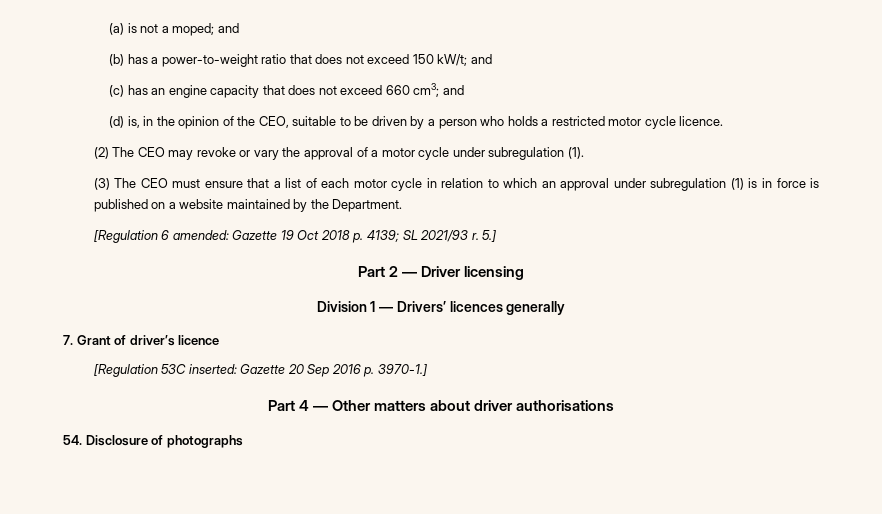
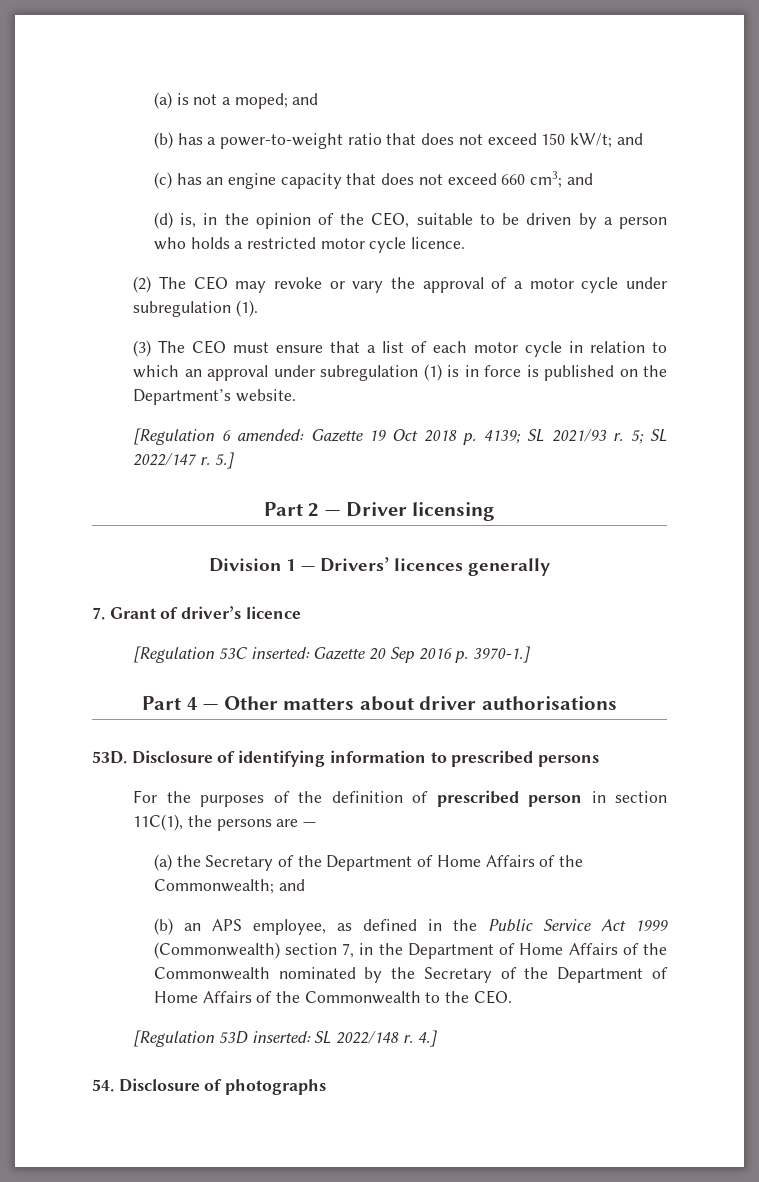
- (3) The CEO must ensure that a list of each motor cycle in relation to which an approval under subregulation (1) is in force is published on a website maintained by the Department.
+ (3) The CEO must ensure that a list of each motor cycle in relation to which an approval under subregulation (1) is in force is published on the Department’s website.
+ 5; SL 2022/147 r.
+ 53D. Disclosure of identifying information to prescribed persons
+ For the purposes of the definition of prescribed person in section 11C(1), the persons are —
+ (a) the Secretary of the Department of Home Affairs of the Commonwealth; and
+ (b) an APS employee, as defined in the Public Service Act 1999 (Commonwealth) section 7, in the Department of Home Affairs of the Commonwealth nominated by the Secretary of the Department of Home Affairs of the Commonwealth to the CEO.
+ [Regulation 53D inserted: SL 2022/148 r. 4.]

